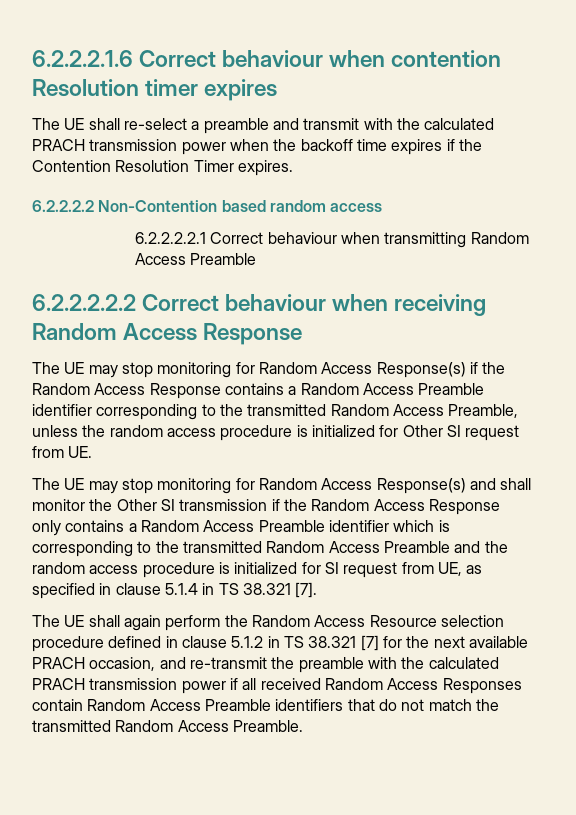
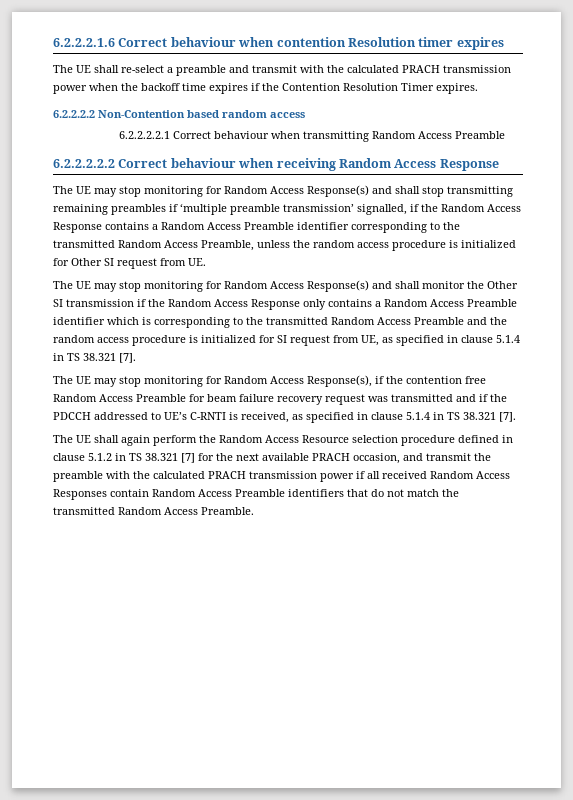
- The UE may stop monitoring for Random Access Response(s) if the Random Access Response contains a Random Access Preamble identifier corresponding to the transmitted Random Access Preamble, unless the random access procedure is initialized for Other SI request from UE.
+ The UE may stop monitoring for Random Access Response(s) and shall stop transmitting remaining preambles if ‘multiple preamble transmission’ signalled, if the Random Access Response contains a Random Access Preamble identifier corresponding to the transmitted Random Access Preamble, unless the random access procedure is initialized for Other SI request from UE.
+ The UE may stop monitoring for Random Access Response(s), if the contention free Random Access Preamble for beam failure recovery request was transmitted and if the PDCCH addressed to UE’s C-RNTI is received, as specified in clause 5.1.4 in TS 38.321 [7].
- The UE shall again perform the Random Access Resource selection procedure defined in clause 5.1.2 in TS 38.321 [7] for the next available PRACH occasion, and re-transmit the preamble with the calculated PRACH transmission power if all received Random Access Responses contain Random Access Preamble identifiers that do not match the transmitted Random Access Preamble.
+ The UE shall again perform the Random Access Resource selection procedure defined in clause 5.1.2 in TS 38.321 [7] for the next available PRACH occasion, and transmit the preamble with the calculated PRACH transmission power if all received Random Access Responses contain Random Access Preamble identifiers that do not match the transmitted Random Access Preamble.

